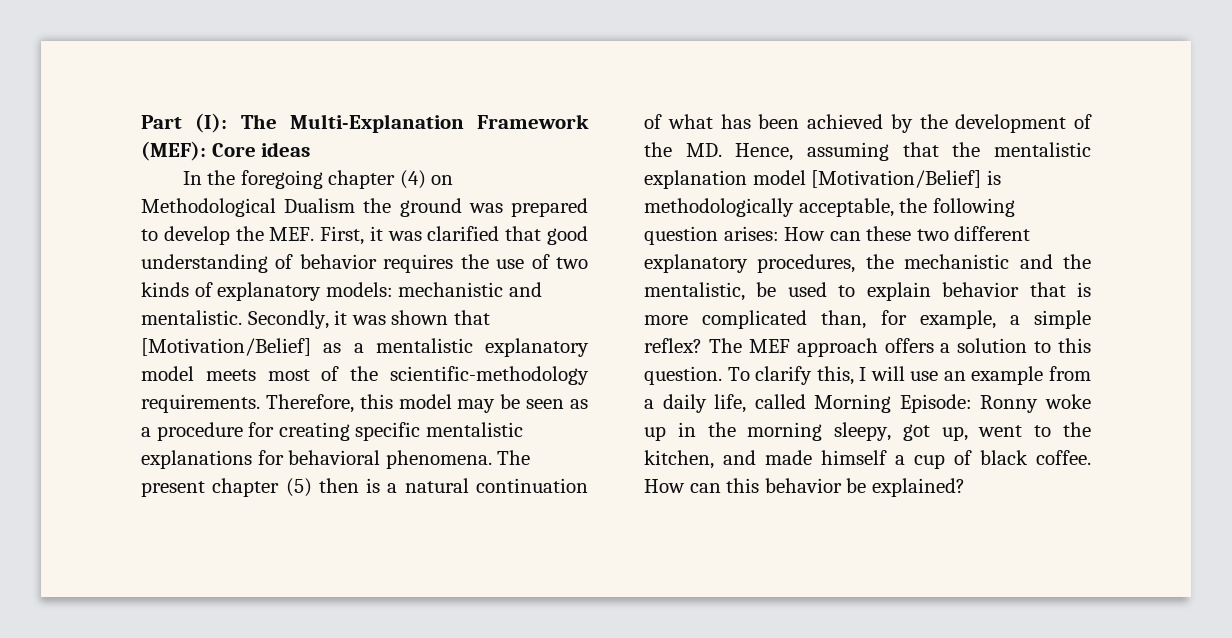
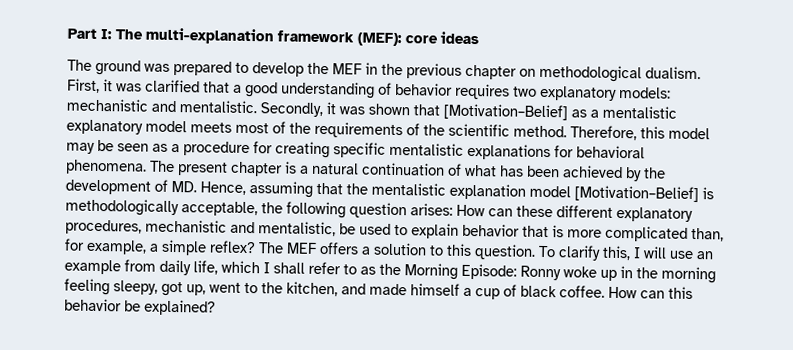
- Part (I): The Multi-Explanation Framework (MEF): Core ideas
- In the foregoing chapter (4) on Methodological Dualism the ground was prepared to develop the MEF. First, it was clarified that good understanding of behavior requires the use of two kinds of explanatory models: mechanistic and mentalistic.
+ Part I: The multi-explanation framework (MEF): core ideas
+ The ground was prepared to develop the MEF in the previous chapter on methodological dualism. First, it was clarified that a good understanding of behavior requires two explanatory models: mechanistic and mentalistic.
- Secondly, it was shown that [Motivation/Belief] as a mentalistic explanatory model meets most of the scientific-methodology requirements.
+ Secondly, it was shown that [Motivation–Belief] as a mentalistic explanatory model meets most of the requirements of the scientific method.
- The present chapter (5) then is a natural continuation of what has been achieved by the development of the MD. Hence, assuming that the mentalistic explanation model [Motivation/Belief] is methodologically acceptable, the following question arises: How can these two different explanatory procedures, the mechanistic and the mentalistic, be used to explain behavior that is more complicated than, for example, a simple reflex?
+ The present chapter is a natural continuation of what has been achieved by the development of MD. Hence, assuming that the mentalistic explanation model [Motivation–Belief] is methodologically acceptable, the following question arises: How can these different explanatory procedures, mechanistic and mentalistic, be used to explain behavior that is more complicated than, for example, a simple reflex?
- The MEF approach offers a solution to this question.
+ The MEF offers a solution to this question.
- To clarify this, I will use an example from a daily life, called Morning Episode: Ronny woke up in the morning sleepy, got up, went to the kitchen, and made himself a cup of black coffee.
+ To clarify this, I will use an example from daily life, which I shall refer to as the Morning Episode: Ronny woke up in the morning feeling sleepy, got up, went to the kitchen, and made himself a cup of black coffee.

